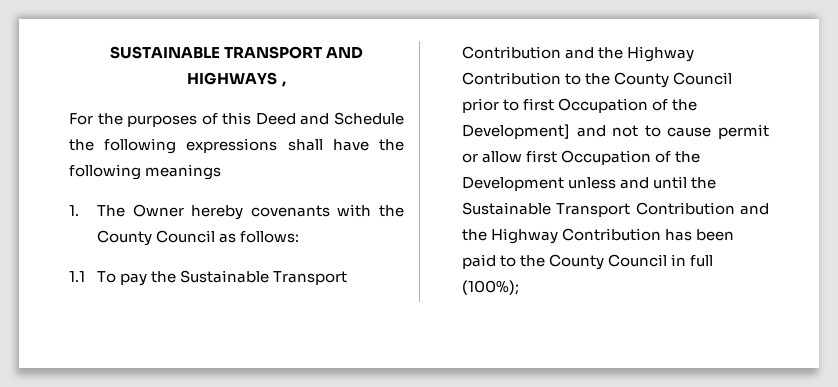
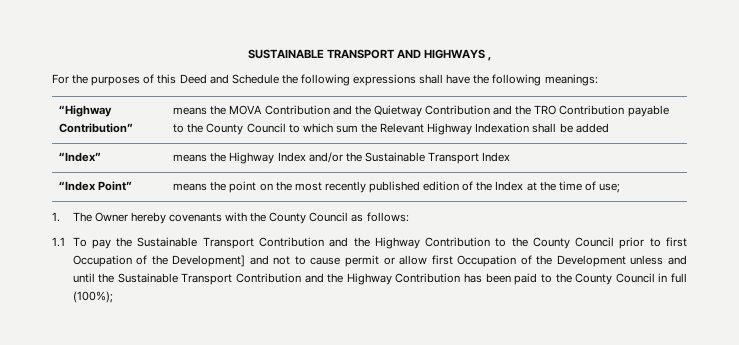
- For the purposes of this Deed and Schedule the following expressions shall have the following meanings
+ For the purposes of this Deed and Schedule the following expressions shall have the following meanings:
+ “Highway Contribution” | means the MOVA Contribution and the Quietway Contribution and the TRO Contribution payable to the County Council to which sum the Relevant Highway Indexation shall be added
+ “Index” | means the Highway Index and/or the Sustainable Transport Index
+ “Index Point” | means the point on the most recently published edition of the Index at the time of use;

